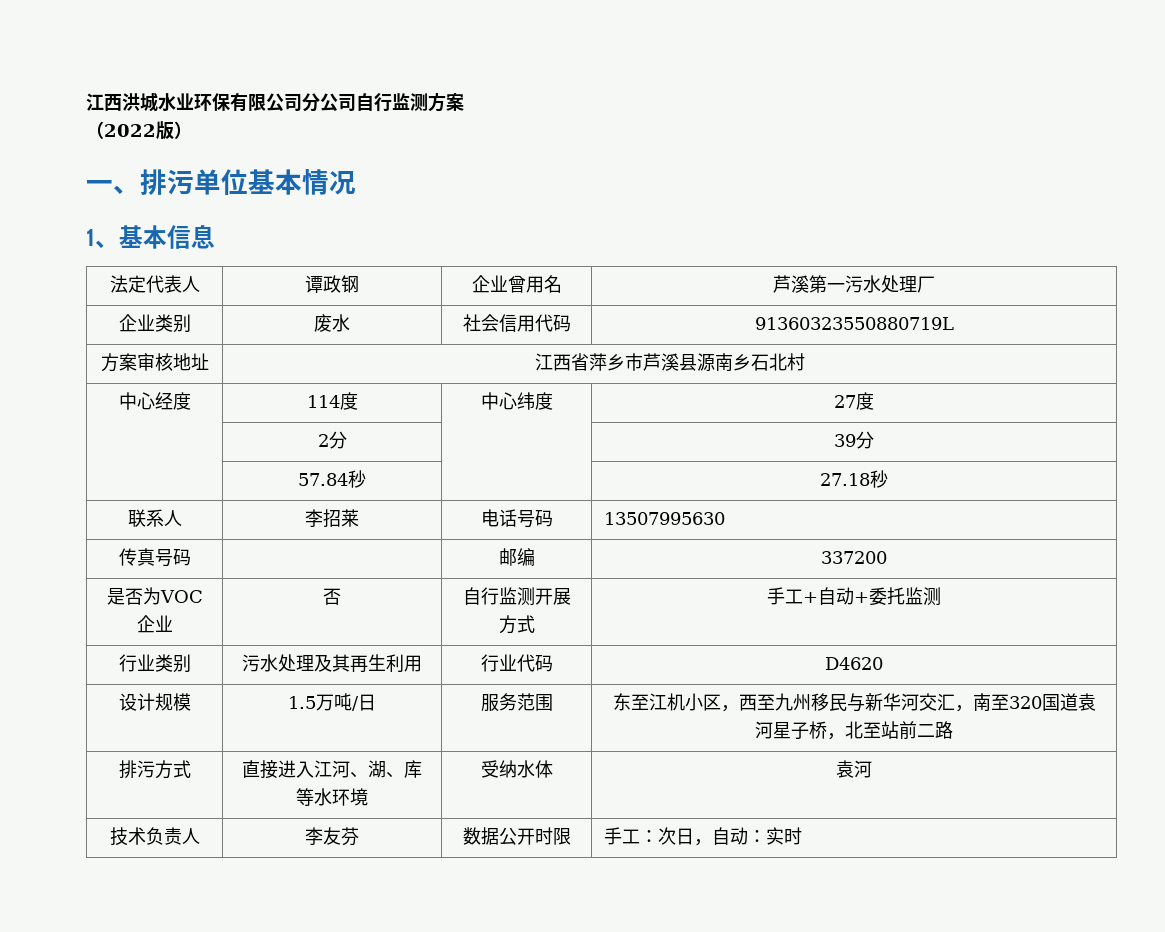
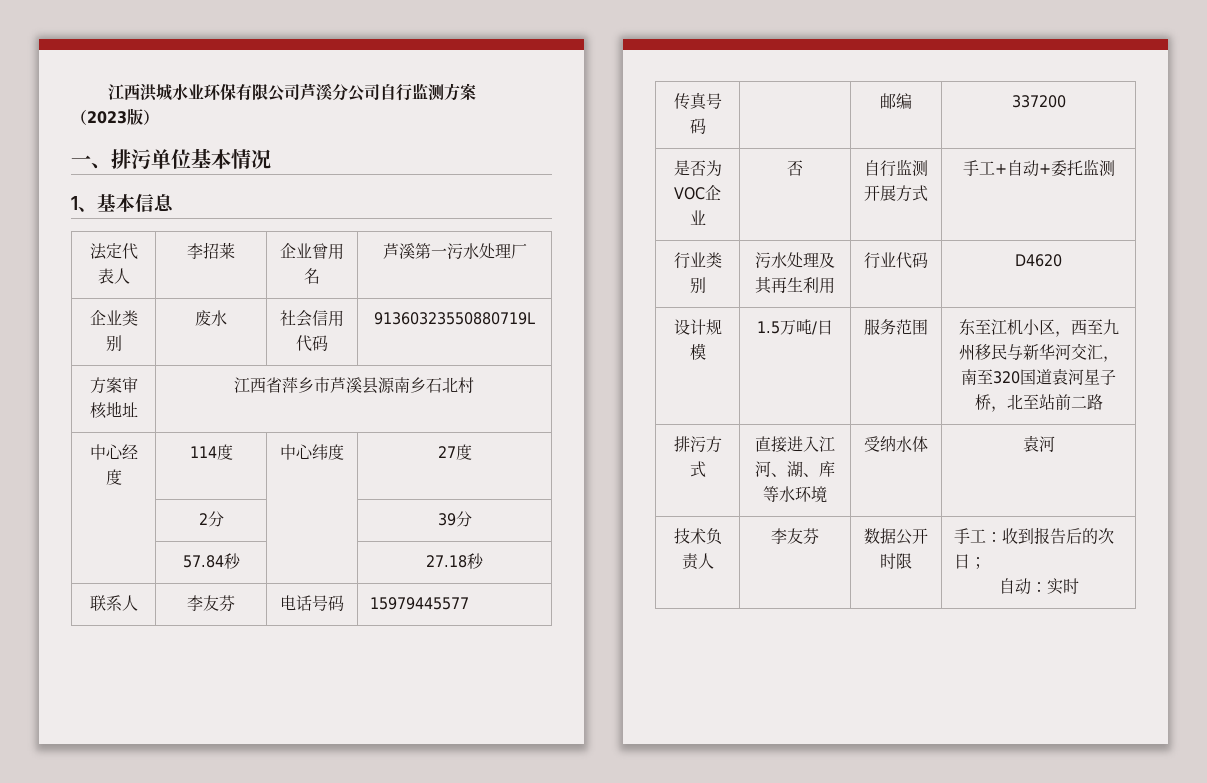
- 江西洪城水业环保有限公司分公司自行监测方案
+ 江西洪城水业环保有限公司芦溪分公司自行监测方案
- （2022版）
+ （2023版）
- 法定代表人 | 谭政钢 | 企业曾用名 | 芦溪第一污水处理厂
+ 法定代表人 | 李招莱 | 企业曾用名 | 芦溪第一污水处理厂
- 联系人 | 李招莱 | 电话号码 | 13507995630
+ 联系人 | 李友芬 | 电话号码 | 15979445577
- 技术负责人 | 李友芬 | 数据公开时限 | 手工：次日，自动：实时
+ 技术负责人 | 李友芬 | 数据公开时限 | 手工：收到报告后的次日；
+ 自动：实时

